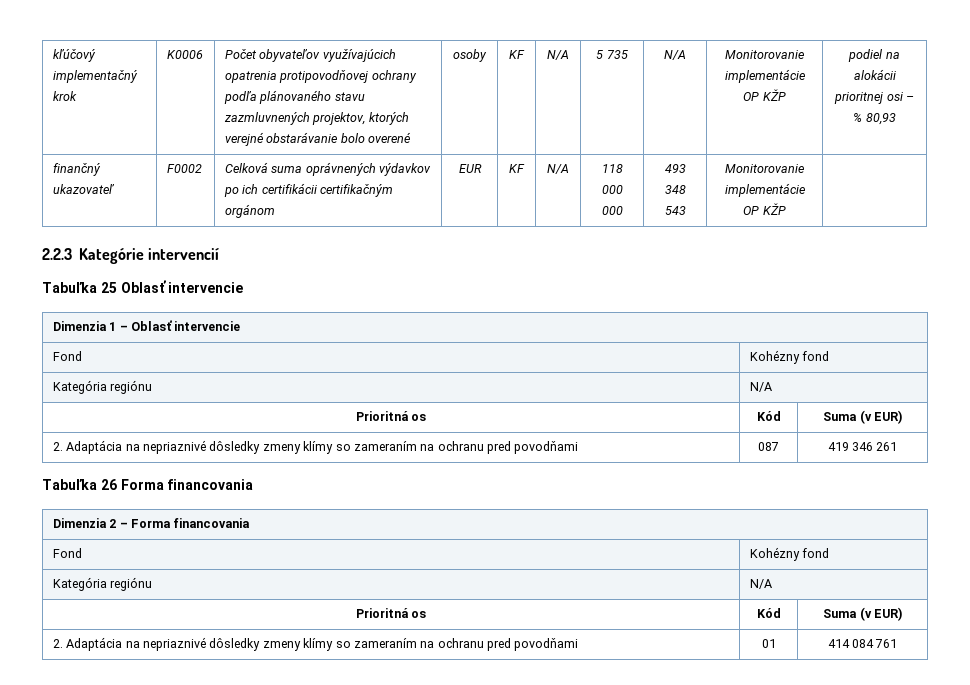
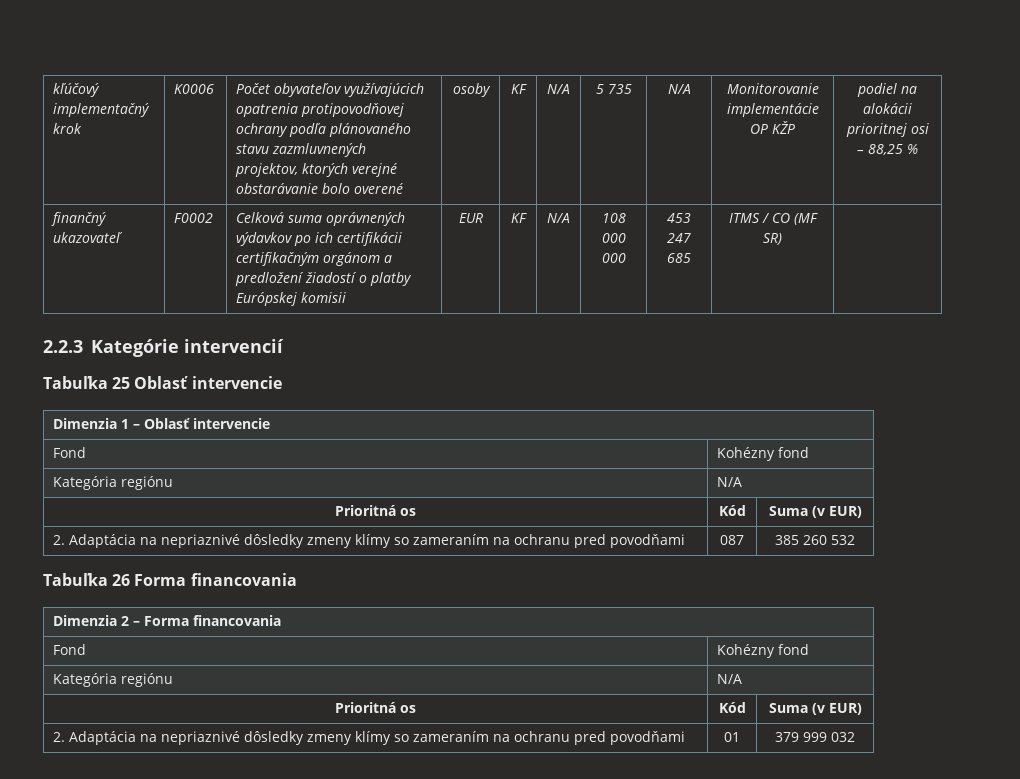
- kľúčový implementačný krok | K0006 | Počet obyvateľov využívajúcich opatrenia protipovodňovej ochrany podľa plánovaného stavu zazmluvnených projektov, ktorých verejné obstarávanie bolo overené | osoby | KF | N/A | 5 735 | N/A | Monitorovanie implementácie OP KŽP | podiel na alokácii prioritnej osi – % 80,93
+ kľúčový implementačný krok | K0006 | Počet obyvateľov využívajúcich opatrenia protipovodňovej ochrany podľa plánovaného stavu zazmluvnených projektov, ktorých verejné obstarávanie bolo overené | osoby | KF | N/A | 5 735 | N/A | Monitorovanie implementácie OP KŽP | podiel na alokácii prioritnej osi – 88,25 %
- finančný ukazovateľ | F0002 | Celková suma oprávnených výdavkov po ich certifikácii certifikačným orgánom | EUR | KF | N/A | 118 000 000 | 493 348 543 | Monitorovanie implementácie OP KŽP |
+ finančný ukazovateľ | F0002 | Celková suma oprávnených výdavkov po ich certifikácii certifikačným orgánom a predložení žiadostí o platby Európskej komisii | EUR | KF | N/A | 108 000 000 | 453 247 685 | ITMS / CO (MF SR) |
- 2. Adaptácia na nepriaznivé dôsledky zmeny klímy so zameraním na ochranu pred povodňami | 087 | 419 346 261
+ 2. Adaptácia na nepriaznivé dôsledky zmeny klímy so zameraním na ochranu pred povodňami | 087 | 385 260 532
- 2. Adaptácia na nepriaznivé dôsledky zmeny klímy so zameraním na ochranu pred povodňami | 01 | 414 084 761
+ 2. Adaptácia na nepriaznivé dôsledky zmeny klímy so zameraním na ochranu pred povodňami | 01 | 379 999 032

